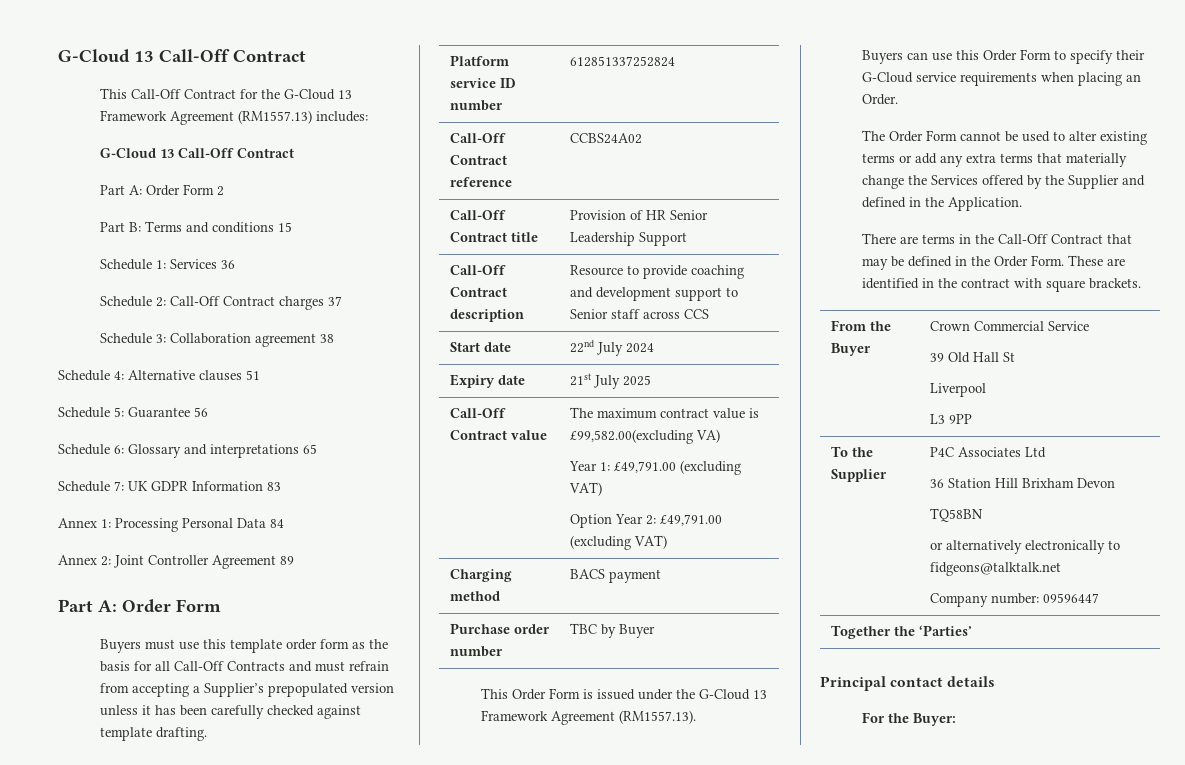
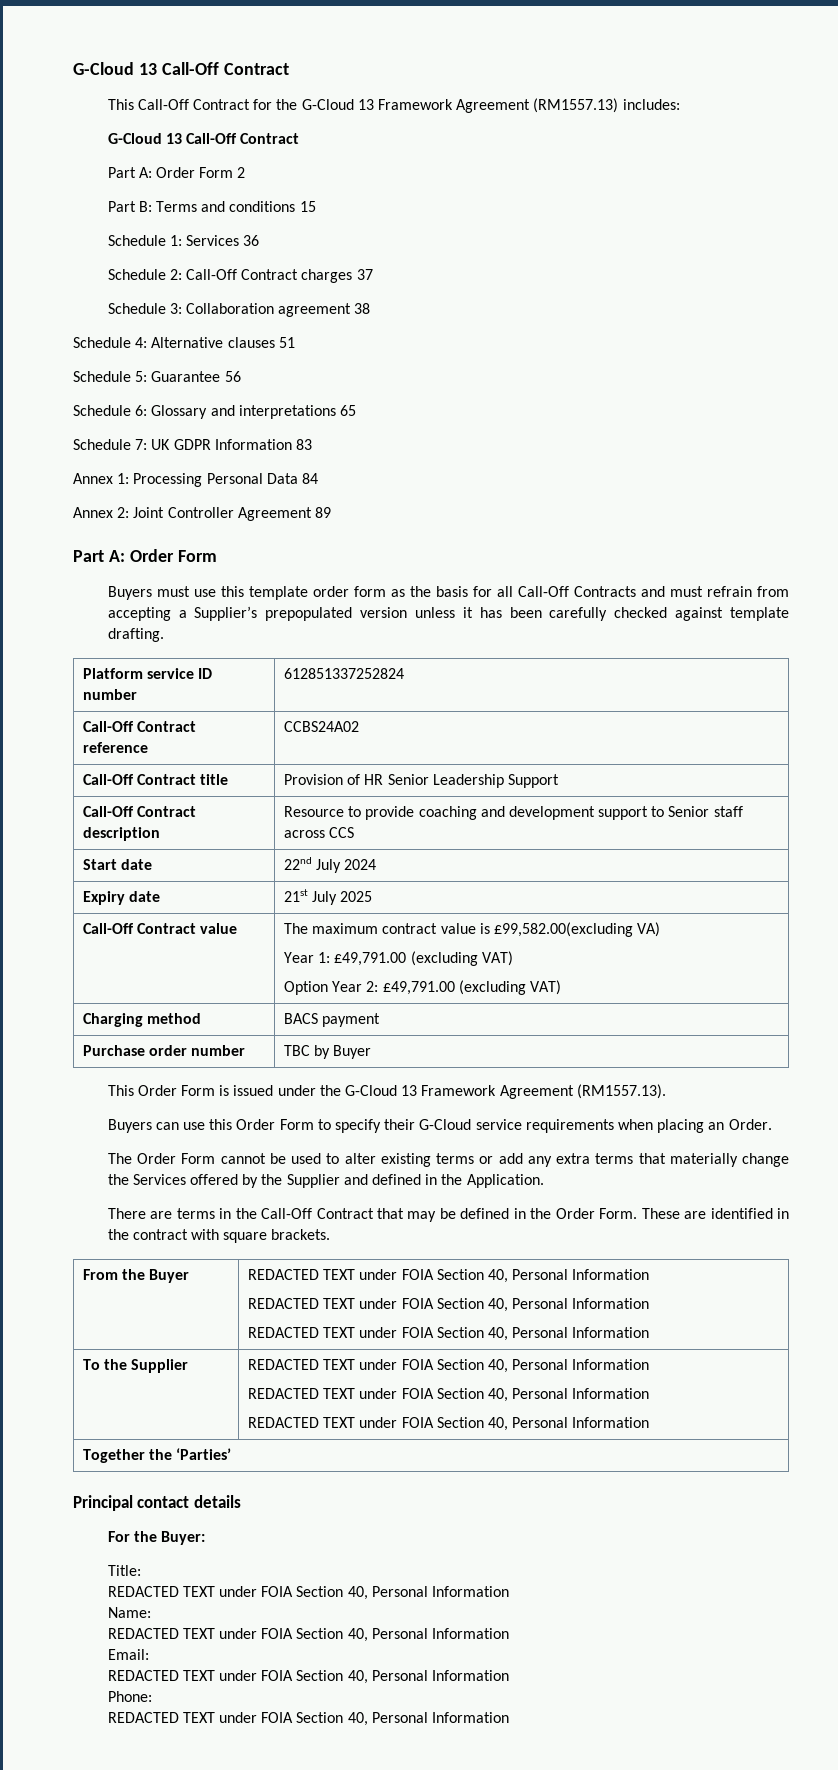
- From the Buyer | Crown Commercial Service
- 39 Old Hall St
- Liverpool
- L3 9PP
- To the Supplier | P4C Associates Ltd
- 36 Station Hill Brixham Devon
- TQ58BN
- or alternatively electronically to fidgeons@talktalk.net
- Company number: 09596447
+ From the Buyer | REDACTED TEXT under FOIA Section 40, Personal Information
+ REDACTED TEXT under FOIA Section 40, Personal Information
+ REDACTED TEXT under FOIA Section 40, Personal Information
+ To the Supplier | REDACTED TEXT under FOIA Section 40, Personal Information
+ REDACTED TEXT under FOIA Section 40, Personal Information
+ REDACTED TEXT under FOIA Section 40, Personal Information
+ Title:
+ REDACTED TEXT under FOIA Section 40, Personal Information
+ Name:
+ REDACTED TEXT under FOIA Section 40, Personal Information
+ Email:
+ REDACTED TEXT under FOIA Section 40, Personal Information
+ Phone:
+ REDACTED TEXT under FOIA Section 40, Personal Information

